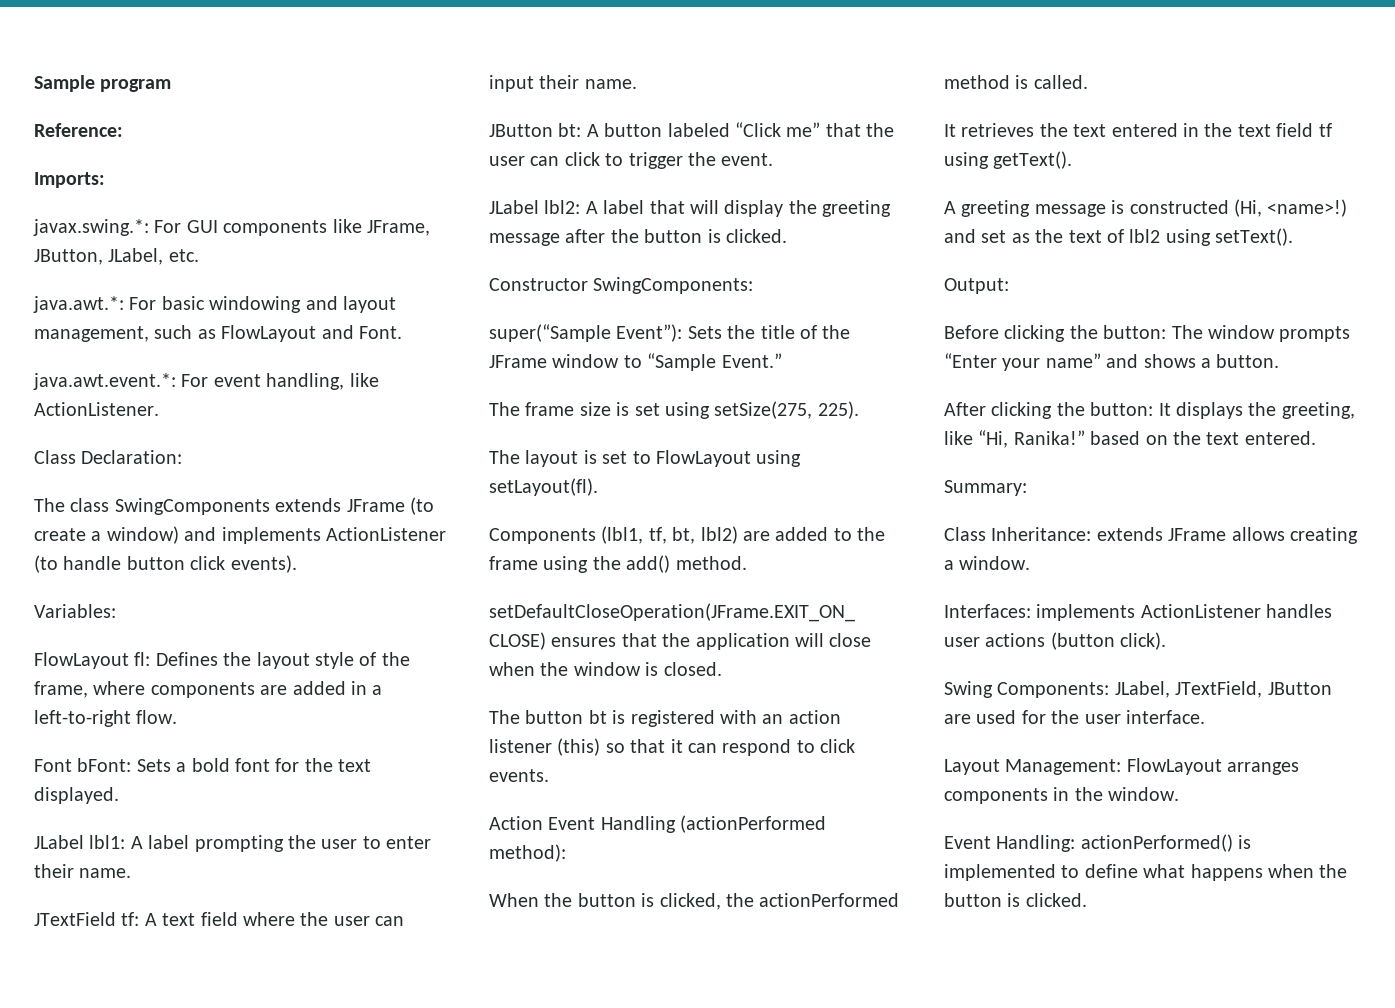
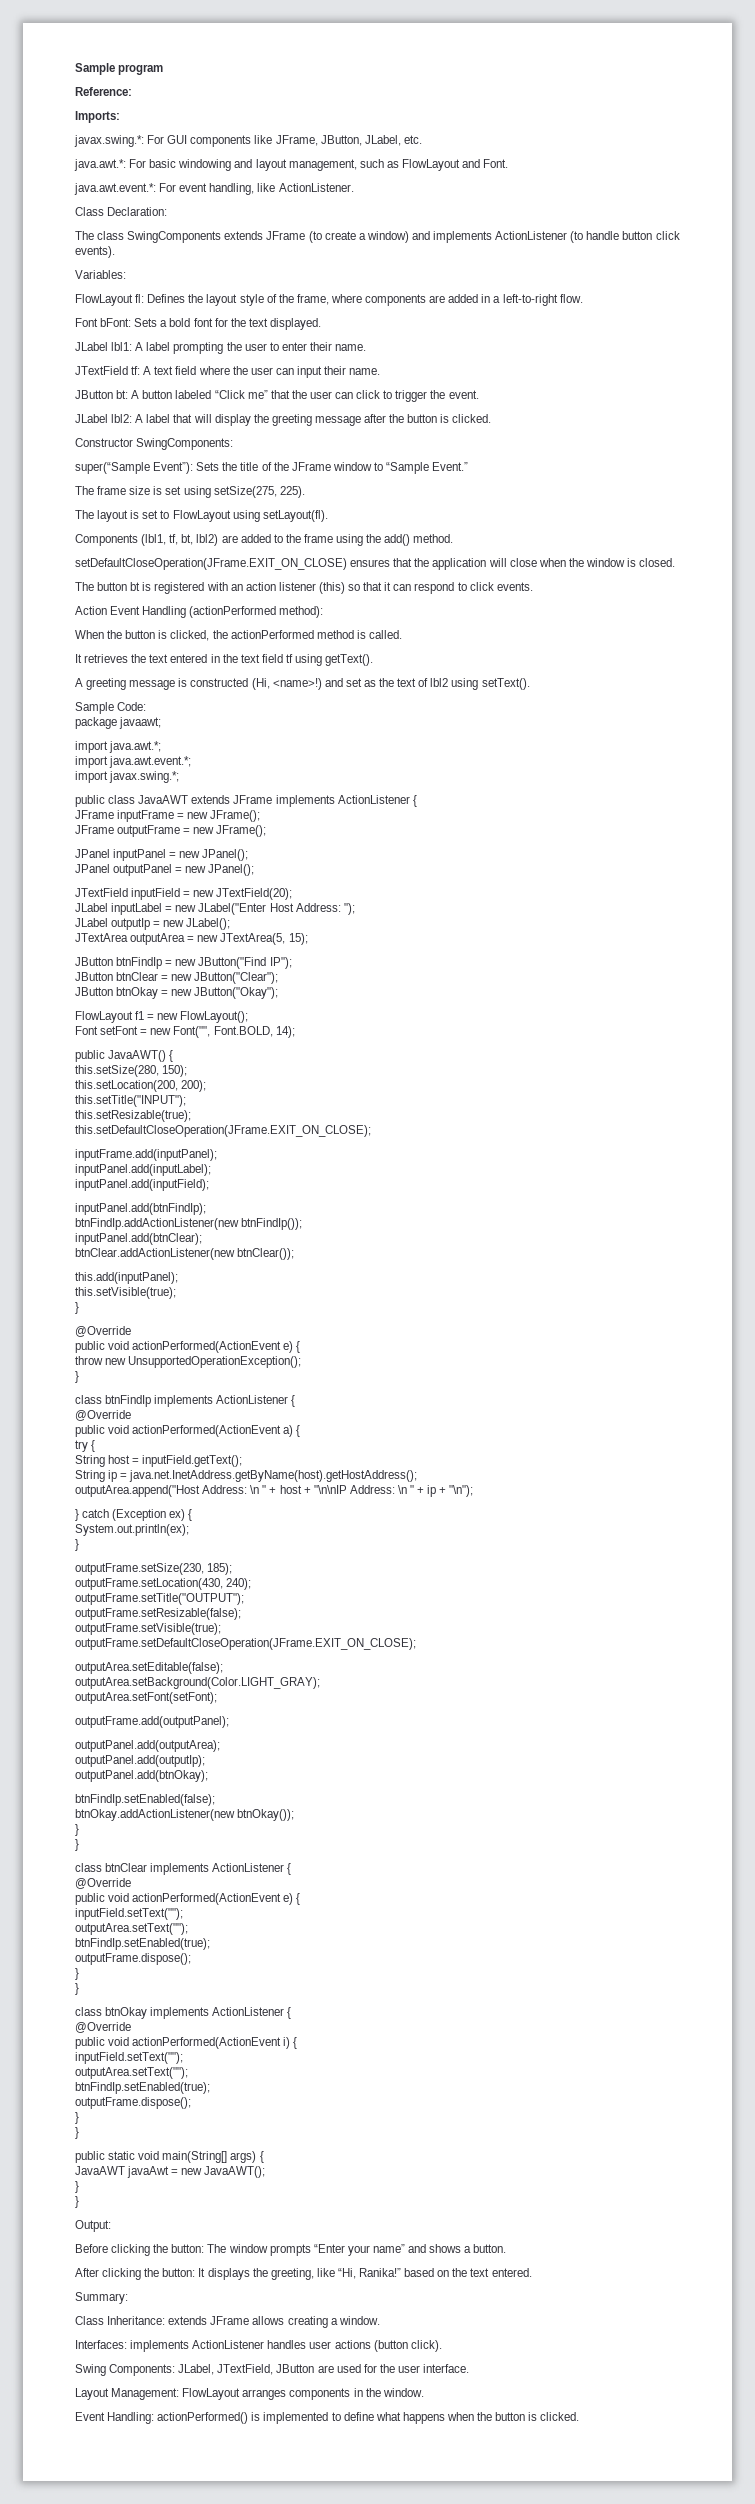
+ Sample Code:
+ package javaawt;
+ import java.awt.*;
+ import java.awt.event.*;
+ import javax.swing.*;
+ public class JavaAWT extends JFrame implements ActionListener {
+ JFrame inputFrame = new JFrame();
+ JFrame outputFrame = new JFrame();
+ JPanel inputPanel = new JPanel();
+ JPanel outputPanel = new JPanel();
+ JTextField inputField = new JTextField(20);
+ JLabel inputLabel = new JLabel("Enter Host Address: ");
+ JLabel outputIp = new JLabel();
+ JTextArea outputArea = new JTextArea(5, 15);
+ JButton btnFindIp = new JButton("Find IP");
+ JButton btnClear = new JButton("Clear");
+ JButton btnOkay = new JButton("Okay");
+ FlowLayout f1 = new FlowLayout();
+ Font setFont = new Font("", Font.BOLD, 14);
+ public JavaAWT() {
+ this.setSize(280, 150);
+ this.setLocation(200, 200);
+ this.setTitle("INPUT");
+ this.setResizable(true);
+ this.setDefaultCloseOperation(JFrame.EXIT_ON_CLOSE);
+ inputFrame.add(inputPanel);
+ inputPanel.add(inputLabel);
+ inputPanel.add(inputField);
+ inputPanel.add(btnFindIp);
+ btnFindIp.addActionListener(new btnFindIp());
+ inputPanel.add(btnClear);
+ btnClear.addActionListener(new btnClear());
+ this.add(inputPanel);
+ this.setVisible(true);
+ }
+ @Override
+ public void actionPerformed(ActionEvent e) {
+ throw new UnsupportedOperationException();
+ }
+ class btnFindIp implements ActionListener {
+ @Override
+ public void actionPerformed(ActionEvent a) {
+ try {
+ String host = inputField.getText();
+ String ip = java.net.InetAddress.getByName(host).getHostAddress();
+ outputArea.append("Host Address: \n " + host + "\n\nIP Address: \n " + ip + "\n");
+ } catch (Exception ex) {
+ System.out.println(ex);
+ }
+ outputFrame.setSize(230, 185);
+ outputFrame.setLocation(430, 240);
+ outputFrame.setTitle("OUTPUT");
+ outputFrame.setResizable(false);
+ outputFrame.setVisible(true);
+ outputFrame.setDefaultCloseOperation(JFrame.EXIT_ON_CLOSE);
+ outputArea.setEditable(false);
+ outputArea.setBackground(Color.LIGHT_GRAY);
+ outputArea.setFont(setFont);
+ outputFrame.add(outputPanel);
+ outputPanel.add(outputArea);
+ outputPanel.add(outputIp);
+ outputPanel.add(btnOkay);
+ btnFindIp.setEnabled(false);
+ btnOkay.addActionListener(new btnOkay());
+ }
+ }
+ class btnClear implements ActionListener {
+ @Override
+ public void actionPerformed(ActionEvent e) {
+ inputField.setText("");
+ outputArea.setText("");
+ btnFindIp.setEnabled(true);
+ outputFrame.dispose();
+ }
+ }
+ class btnOkay implements ActionListener {
+ @Override
+ public void actionPerformed(ActionEvent i) {
+ inputField.setText("");
+ outputArea.setText("");
+ btnFindIp.setEnabled(true);
+ outputFrame.dispose();
+ }
+ }
+ public static void main(String[] args) {
+ JavaAWT javaAwt = new JavaAWT();
+ }
+ }

